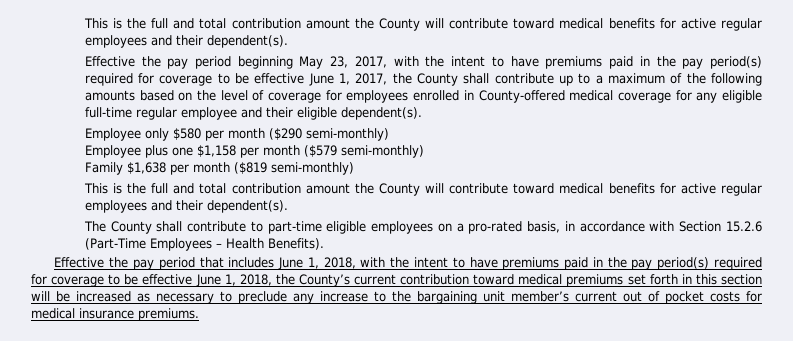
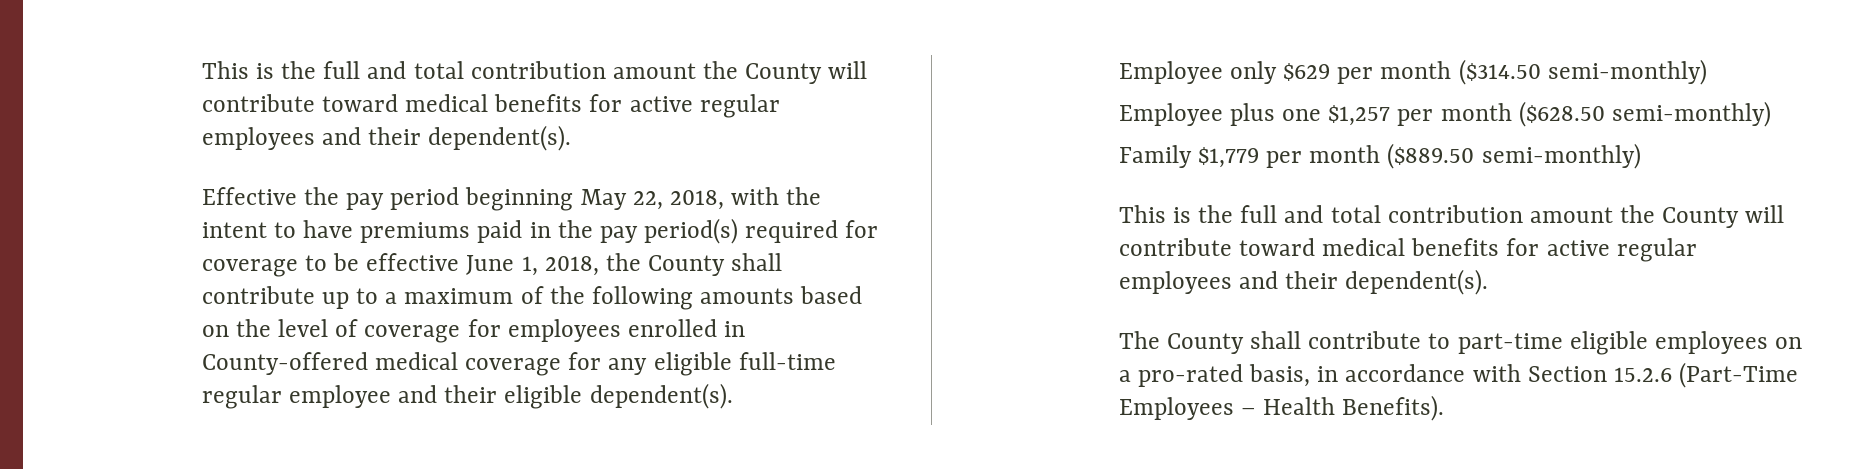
- Effective the pay period beginning May 23, 2017, with the intent to have premiums paid in the pay period(s) required for coverage to be effective June 1, 2017, the County shall contribute up to a maximum of the following amounts based on the level of coverage for employees enrolled in County-offered medical coverage for any eligible full-time regular employee and their eligible dependent(s).
+ Effective the pay period beginning May 22, 2018, with the intent to have premiums paid in the pay period(s) required for coverage to be effective June 1, 2018, the County shall contribute up to a maximum of the following amounts based on the level of coverage for employees enrolled in County-offered medical coverage for any eligible full-time regular employee and their eligible dependent(s).
- Employee only $580 per month ($290 semi-monthly)
+ Employee only $629 per month ($314.50 semi-monthly)
- Employee plus one $1,158 per month ($579 semi-monthly)
+ Employee plus one $1,257 per month ($628.50 semi-monthly)
- Family $1,638 per month ($819 semi-monthly)
+ Family $1,779 per month ($889.50 semi-monthly)
- Effective the pay period that includes June 1, 2018, with the intent to have premiums paid in the pay period(s) required for coverage to be effective June 1, 2018, the County’s current contribution toward medical premiums set forth in this section will be increased as necessary to preclude any increase to the bargaining unit member’s current out of pocket costs for medical insurance premiums.

